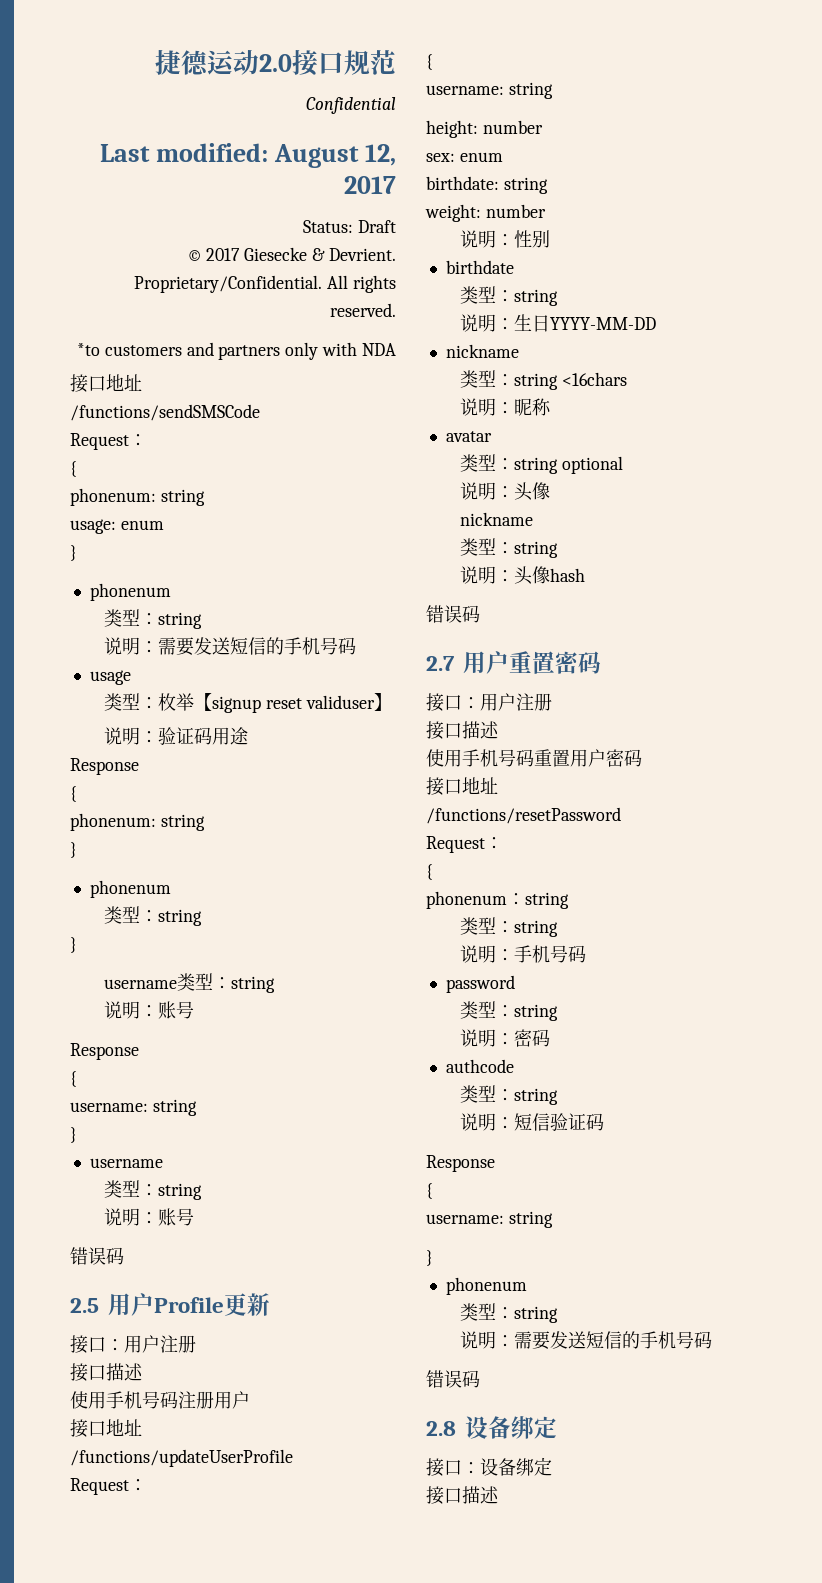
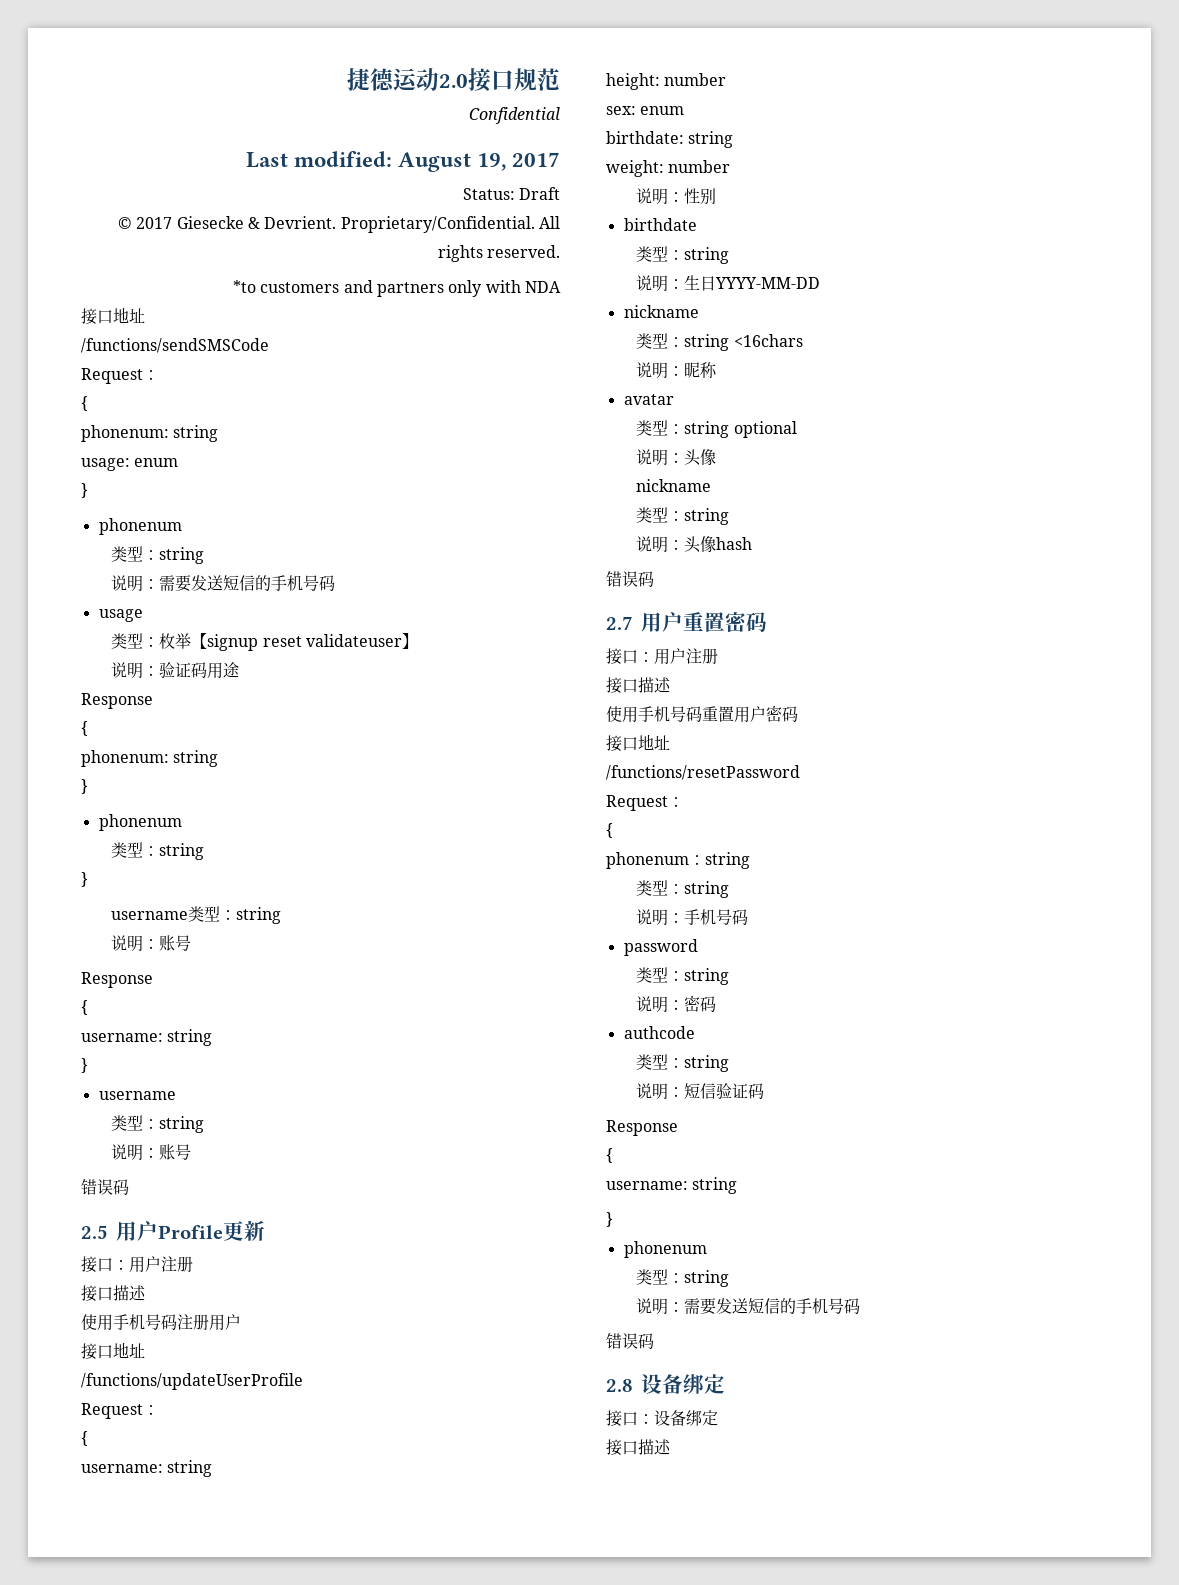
- Last modified: August 12, 2017
+ Last modified: August 19, 2017
- 类型：枚举【signup reset validuser】
+ 类型：枚举【signup reset validateuser】

